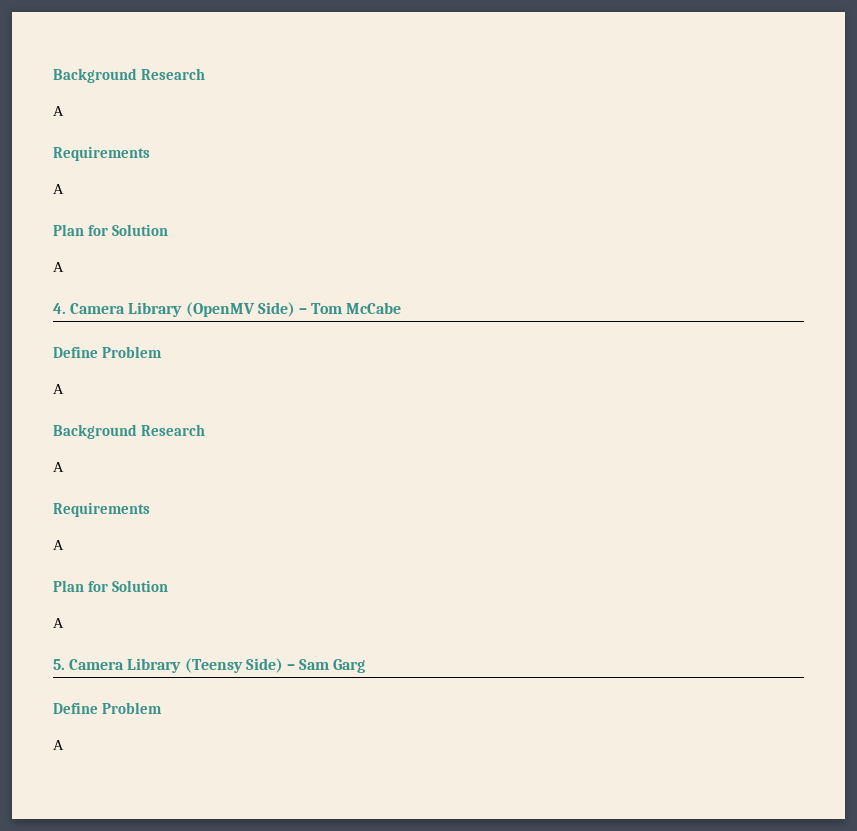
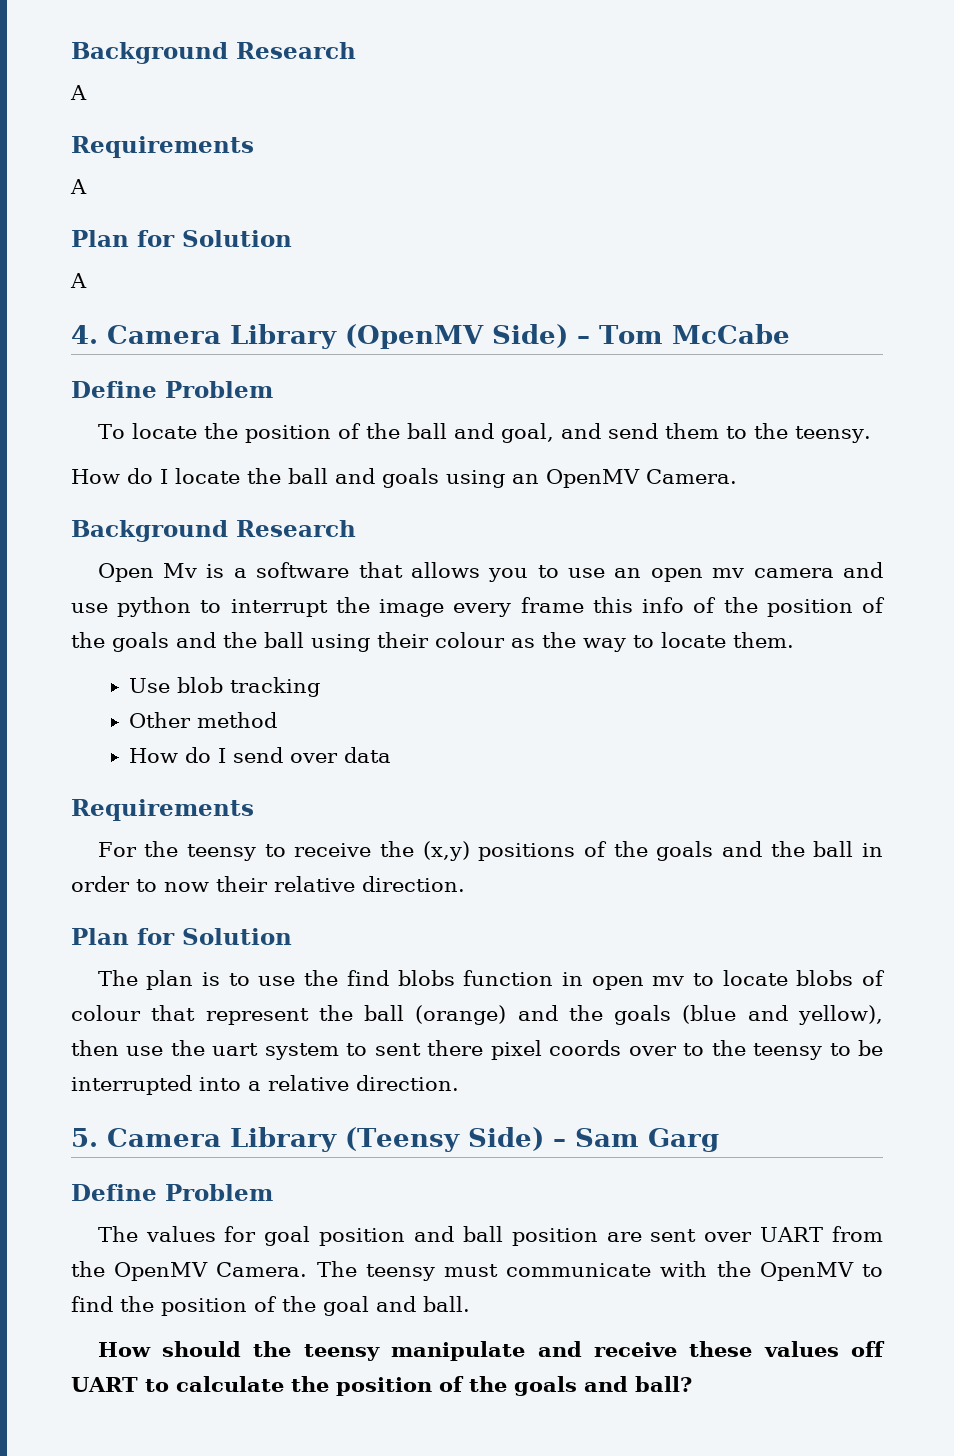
  4. Camera Library (OpenMV Side) – Tom McCabe
  Define Problem
- A
+ To locate the position of the ball and goal, and send them to the teensy.
+ How do I locate the ball and goals using an OpenMV Camera.
  Background Research
- A
+ Open Mv is a software that allows you to use an open mv camera and use python to interrupt the image every frame this info of the position of the goals and the ball using their colour as the way to locate them.
+ Use blob tracking
+ Other method
+ How do I send over data
  Requirements
- A
+ For the teensy to receive the (x,y) positions of the goals and the ball in order to now their relative direction.
  Plan for Solution
- A
+ The plan is to use the find blobs function in open mv to locate blobs of colour that represent the ball (orange) and the goals (blue and yellow), then use the uart system to sent there pixel coords over to the teensy to be interrupted into a relative direction.
  5. Camera Library (Teensy Side) – Sam Garg
  Define Problem
- A
+ The values for goal position and ball position are sent over UART from the OpenMV Camera. The teensy must communicate with the OpenMV to find the position of the goal and ball.
+ How should the teensy manipulate and receive these values off UART to calculate the position of the goals and ball?

